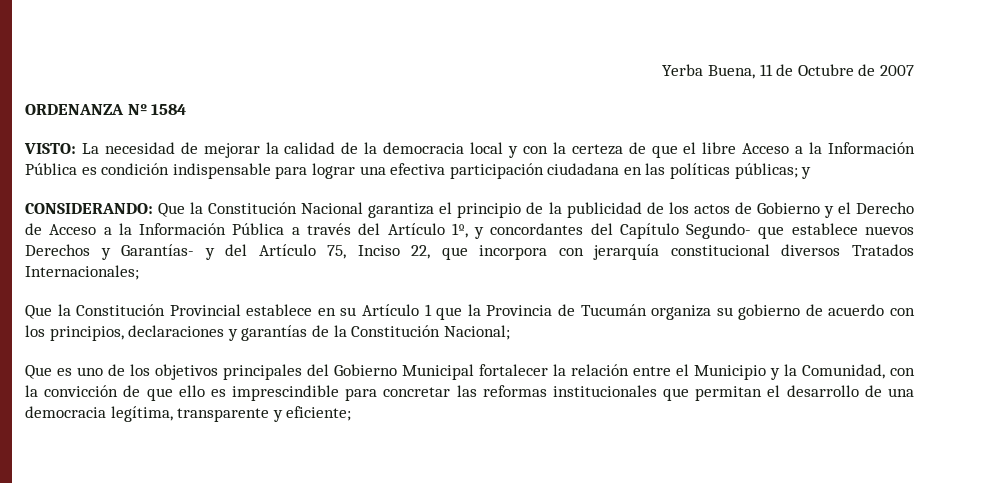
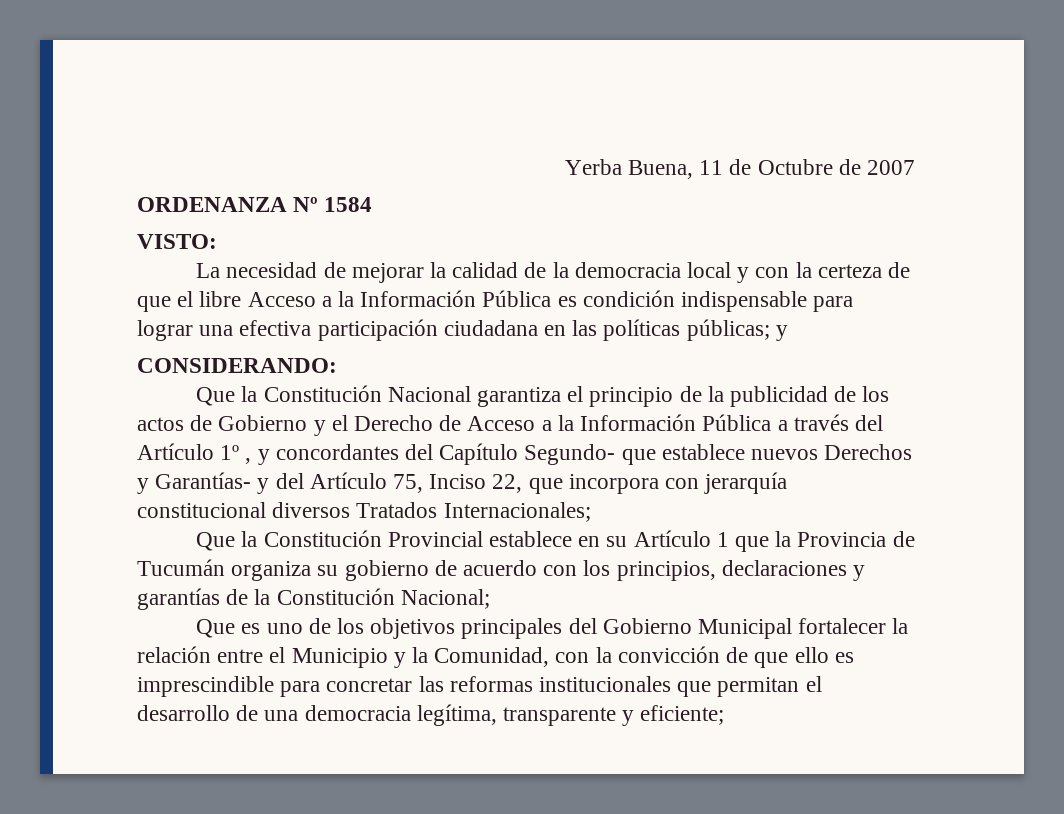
- VISTO: La necesidad de mejorar la calidad de la democracia local y con la certeza de que el libre Acceso a la Información Pública es condición indispensable para lograr una efectiva participación ciudadana en las políticas públicas; y
+ VISTO:
+ La necesidad de mejorar la calidad de la democracia local y con la certeza de que el libre Acceso a la Información Pública es condición indispensable para lograr una efectiva participación ciudadana en las políticas públicas; y
- CONSIDERANDO: Que la Constitución Nacional garantiza el principio de la publicidad de los actos de Gobierno y el Derecho de Acceso a la Información Pública a través del Artículo 1º, y concordantes del Capítulo Segundo- que establece nuevos Derechos y Garantías- y del Artículo 75, Inciso 22, que incorpora con jerarquía constitucional diversos Tratados Internacionales;
+ CONSIDERANDO:
+ Que la Constitución Nacional garantiza el principio de la publicidad de los actos de Gobierno y el Derecho de Acceso a la Información Pública a través del Artículo 1º , y concordantes del Capítulo Segundo- que establece nuevos Derechos y Garantías- y del Artículo 75, Inciso 22, que incorpora con jerarquía constitucional diversos Tratados Internacionales;

